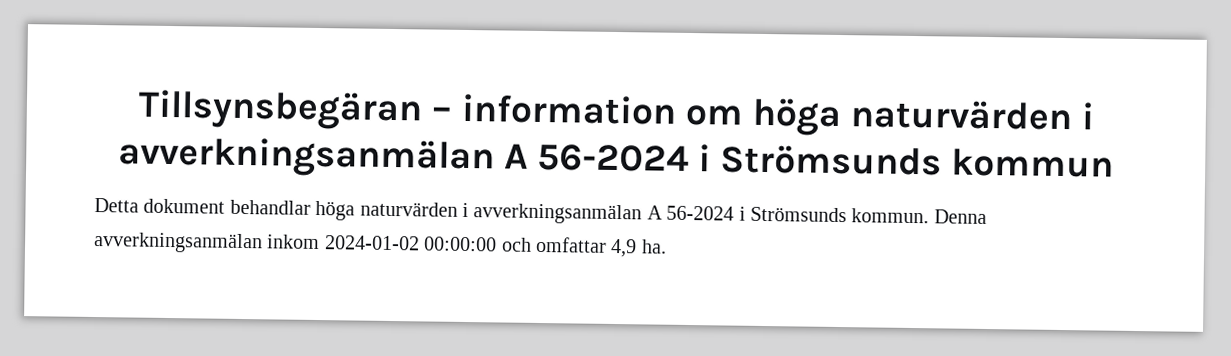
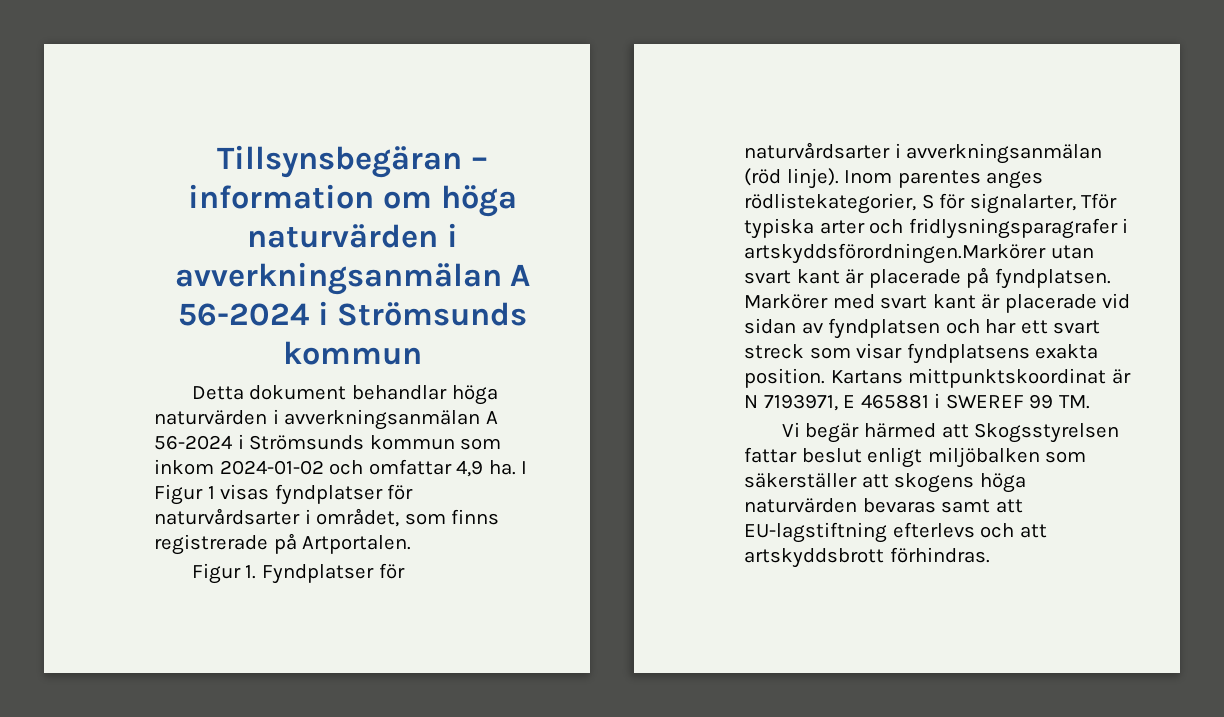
- Detta dokument behandlar höga naturvärden i avverkningsanmälan A 56-2024 i Strömsunds kommun. Denna avverkningsanmälan inkom 2024-01-02 00:00:00 och omfattar 4,9 ha.
+ Detta dokument behandlar höga naturvärden i avverkningsanmälan A 56-2024 i Strömsunds kommun som inkom 2024-01-02 och omfattar 4,9 ha.
+ I Figur 1 visas fyndplatser för naturvårdsarter i området, som finns registrerade på Artportalen.
+ Figur 1. Fyndplatser för naturvårdsarter i avverkningsanmälan (röd linje). Inom parentes anges rödlistekategorier, S för signalarter, Tför typiska arter och fridlysningsparagrafer i artskyddsförordningen.Markörer utan svart kant är placerade på fyndplatsen. Markörer med svart kant är placerade vid sidan av fyndplatsen och har ett svart streck som visar fyndplatsens exakta position. Kartans mittpunktskoordinat är N 7193971, E 465881 i SWEREF 99 TM.
+ Vi begär härmed att Skogsstyrelsen fattar beslut enligt miljöbalken som säkerställer att skogens höga naturvärden bevaras samt att EU-lagstiftning efterlevs och att artskyddsbrott förhindras.

